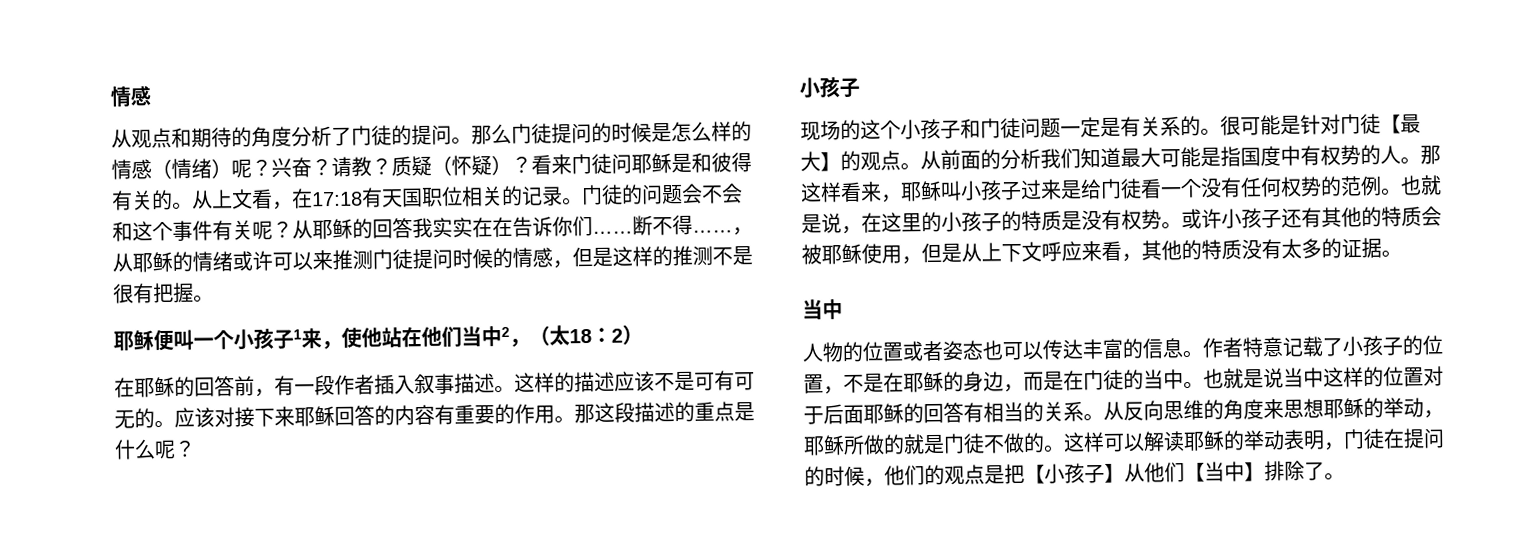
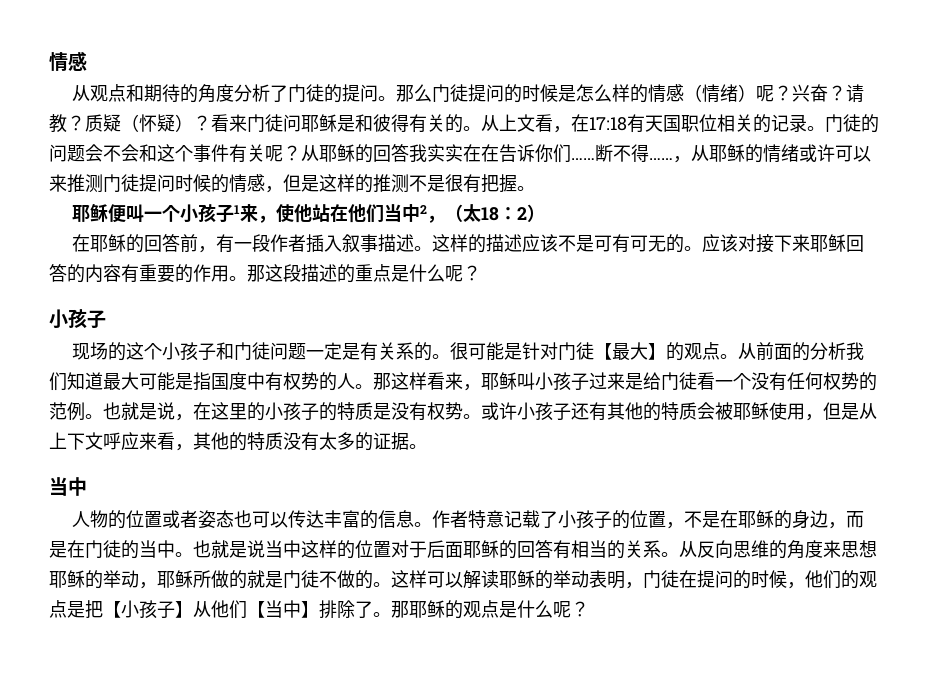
+ 那耶稣的观点是什么呢？

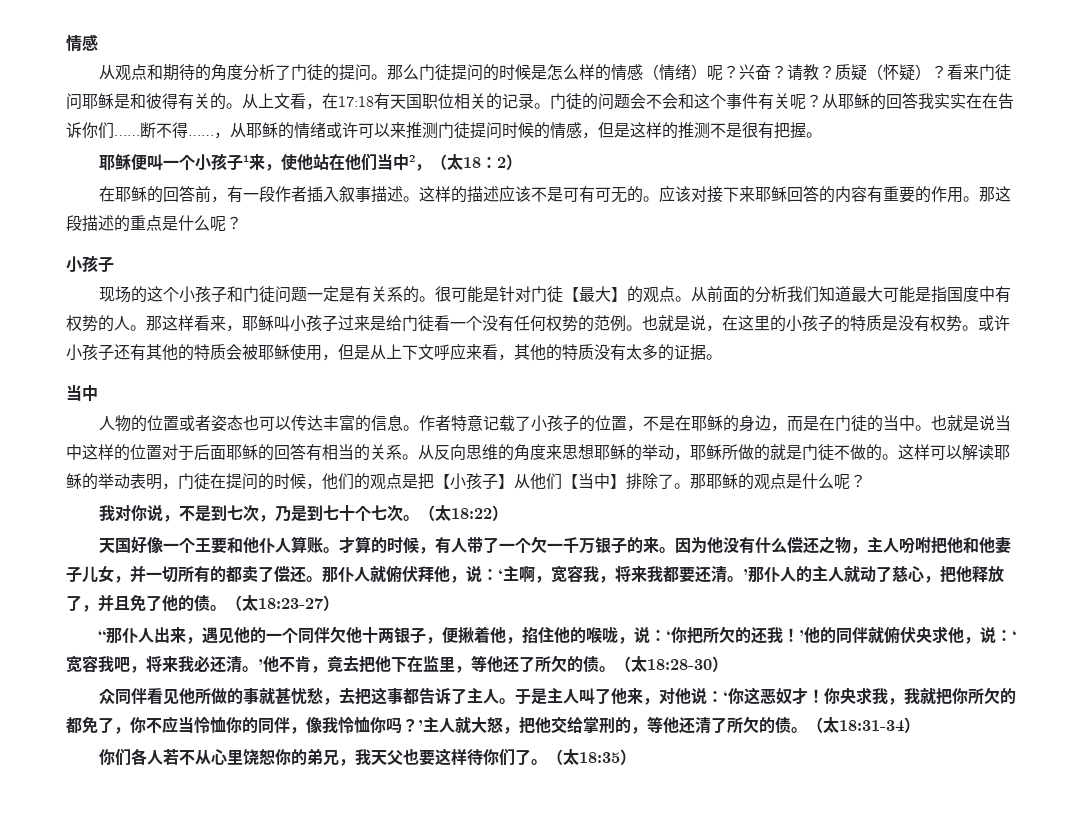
+ 我对你说，不是到七次，乃是到七十个七次。（太18:22）
+ 天国好像一个王要和他仆人算账。才算的时候，有人带了一个欠一千万银子的来。因为他没有什么偿还之物，主人吩咐把他和他妻子儿女，并一切所有的都卖了偿还。那仆人就俯伏拜他，说：‘主啊，宽容我，将来我都要还清。’那仆人的主人就动了慈心，把他释放了，并且免了他的债。（太18:23-27）
+ “那仆人出来，遇见他的一个同伴欠他十两银子，便揪着他，掐住他的喉咙，说：‘你把所欠的还我！’他的同伴就俯伏央求他，说：‘宽容我吧，将来我必还清。’他不肯，竟去把他下在监里，等他还了所欠的债。（太18:28-30）
+ 众同伴看见他所做的事就甚忧愁，去把这事都告诉了主人。于是主人叫了他来，对他说：‘你这恶奴才！你央求我，我就把你所欠的都免了，你不应当怜恤你的同伴，像我怜恤你吗？’主人就大怒，把他交给掌刑的，等他还清了所欠的债。（太18:31-34）
+ 你们各人若不从心里饶恕你的弟兄，我天父也要这样待你们了。（太18:35）

